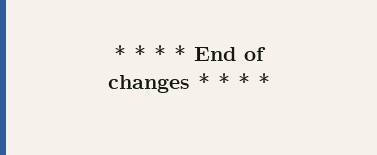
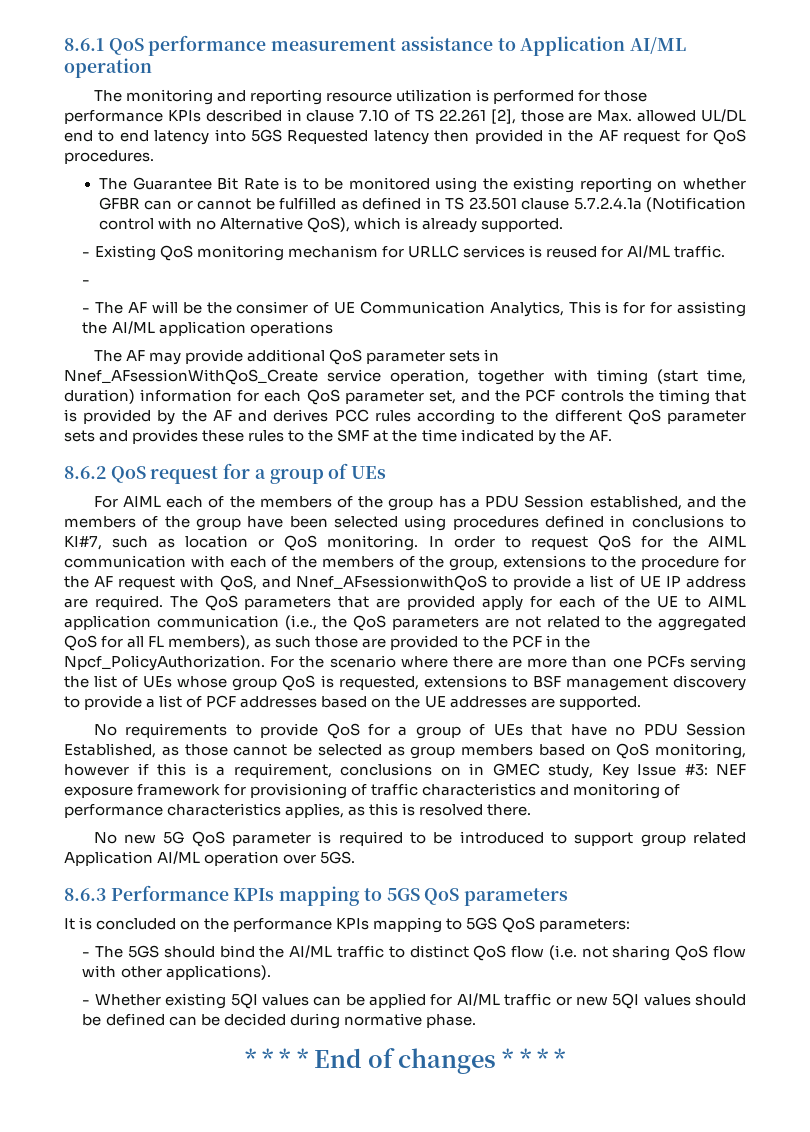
+ 8.6.1 QoS performance measurement assistance to Application AI/ML operation
+ The monitoring and reporting resource utilization is performed for those performance KPIs described in clause 7.10 of TS 22.261 [2], those are Max. allowed UL/DL end to end latency into 5GS Requested latency then provided in the AF request for QoS procedures.
+ The Guarantee Bit Rate is to be monitored using the existing reporting on whether GFBR can or cannot be fulfilled as defined in TS 23.501 clause 5.7.2.4.1a (Notification control with no Alternative QoS), which is already supported.
+ - Existing QoS monitoring mechanism for URLLC services is reused for AI/ML traffic.
+ -
+ - The AF will be the consimer of UE Communication Analytics, This is for for assisting the AI/ML application operations
+ The AF may provide additional QoS parameter sets in Nnef_AFsessionWithQoS_Create service operation, together with timing (start time, duration) information for each QoS parameter set, and the PCF controls the timing that is provided by the AF and derives PCC rules according to the different QoS parameter sets and provides these rules to the SMF at the time indicated by the AF.
+ 8.6.2 QoS request for a group of UEs
+ For AIML each of the members of the group has a PDU Session established, and the members of the group have been selected using procedures defined in conclusions to KI#7, such as location or QoS monitoring. In order to request QoS for the AIML communication with each of the members of the group, extensions to the procedure for the AF request with QoS, and Nnef_AFsessionwithQoS to provide a list of UE IP address are required. The QoS parameters that are provided apply for each of the UE to AIML application communication (i.e., the QoS parameters are not related to the aggregated QoS for all FL members), as such those are provided to the PCF in the Npcf_PolicyAuthorization. For the scenario where there are more than one PCFs serving the list of UEs whose group QoS is requested, extensions to BSF management discovery to provide a list of PCF addresses based on the UE addresses are supported.
+ No requirements to provide QoS for a group of UEs that have no PDU Session Established, as those cannot be selected as group members based on QoS monitoring, however if this is a requirement, conclusions on in GMEC study, Key Issue #3: NEF exposure framework for provisioning of traffic characteristics and monitoring of performance characteristics applies, as this is resolved there.
+ No new 5G QoS parameter is required to be introduced to support group related Application AI/ML operation over 5GS.
+ 8.6.3 Performance KPIs mapping to 5GS QoS parameters
+ It is concluded on the performance KPIs mapping to 5GS QoS parameters:
+ - The 5GS should bind the AI/ML traffic to distinct QoS flow (i.e. not sharing QoS flow with other applications).
+ - Whether existing 5QI values can be applied for AI/ML traffic or new 5QI values should be defined can be decided during normative phase.

